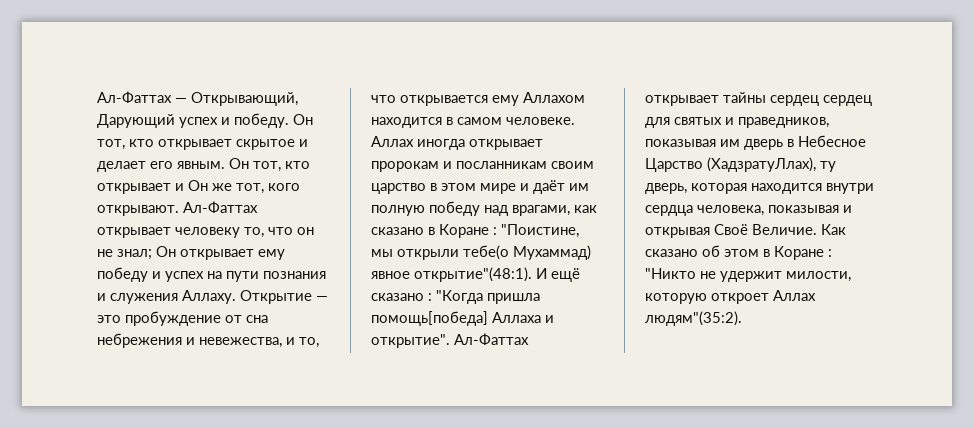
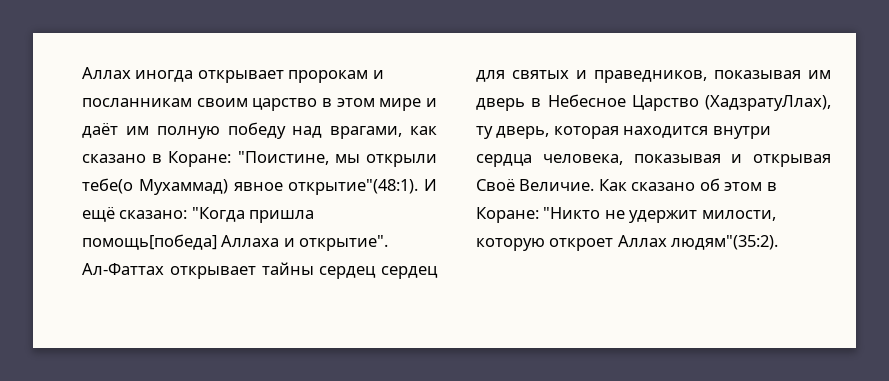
- Ал-Фаттах — Открывающий, Дарующий успех и победу. Он тот, кто открывает скрытое и делает его явным. Он тот, кто открывает и Он же тот, кого открывают. Ал-Фаттах открывает человеку то, что он не знал; Он открывает ему победу и успех на пути познания и служения Аллаху. Открытие — это пробуждение от сна небрежения и невежества, и то, что открывается ему Аллахом находится в самом человеке. Аллах иногда открывает пророкам и посланникам своим царство в этом мире и даёт им полную победу над врагами, как сказано в Коране : "Поистине, мы открыли тебе(о Мухаммад) явное открытие"(48:1).
+ Аллах иногда открывает пророкам и посланникам своим царство в этом мире и даёт им полную победу над врагами, как сказано в Коране: "Поистине, мы открыли тебе(о Мухаммад) явное открытие"(48:1).
- И ещё сказано : "Когда пришла помощь[победа] Аллаха и открытие".
+ И ещё сказано: "Когда пришла помощь[победа] Аллаха и открытие".
- Как сказано об этом в Коране : "Никто не удержит милости, которую откроет Аллах людям"(35:2).
+ Как сказано об этом в Коране: "Никто не удержит милости, которую откроет Аллах людям"(35:2).

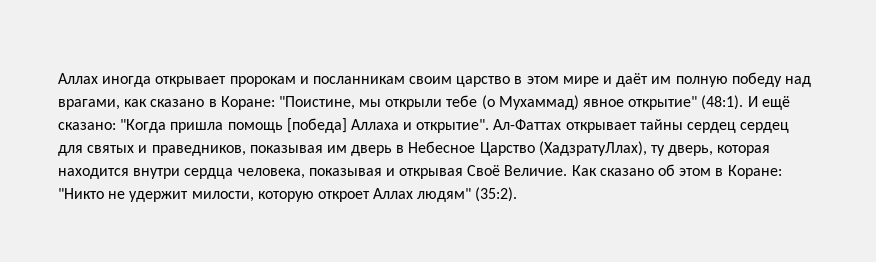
- Аллах иногда открывает пророкам и посланникам своим царство в этом мире и даёт им полную победу над врагами, как сказано в Коране: "Поистине, мы открыли тебе(о Мухаммад) явное открытие"(48:1).
+ Аллах иногда открывает пророкам и посланникам своим царство в этом мире и даёт им полную победу над врагами, как сказано в Коране: "Поистине, мы открыли тебе (о Мухаммад) явное открытие" (48:1).
- И ещё сказано: "Когда пришла помощь[победа] Аллаха и открытие".
+ И ещё сказано: "Когда пришла помощь [победа] Аллаха и открытие".
- Как сказано об этом в Коране: "Никто не удержит милости, которую откроет Аллах людям"(35:2).
+ Как сказано об этом в Коране: "Никто не удержит милости, которую откроет Аллах людям" (35:2).

